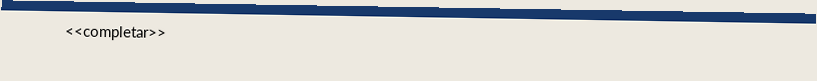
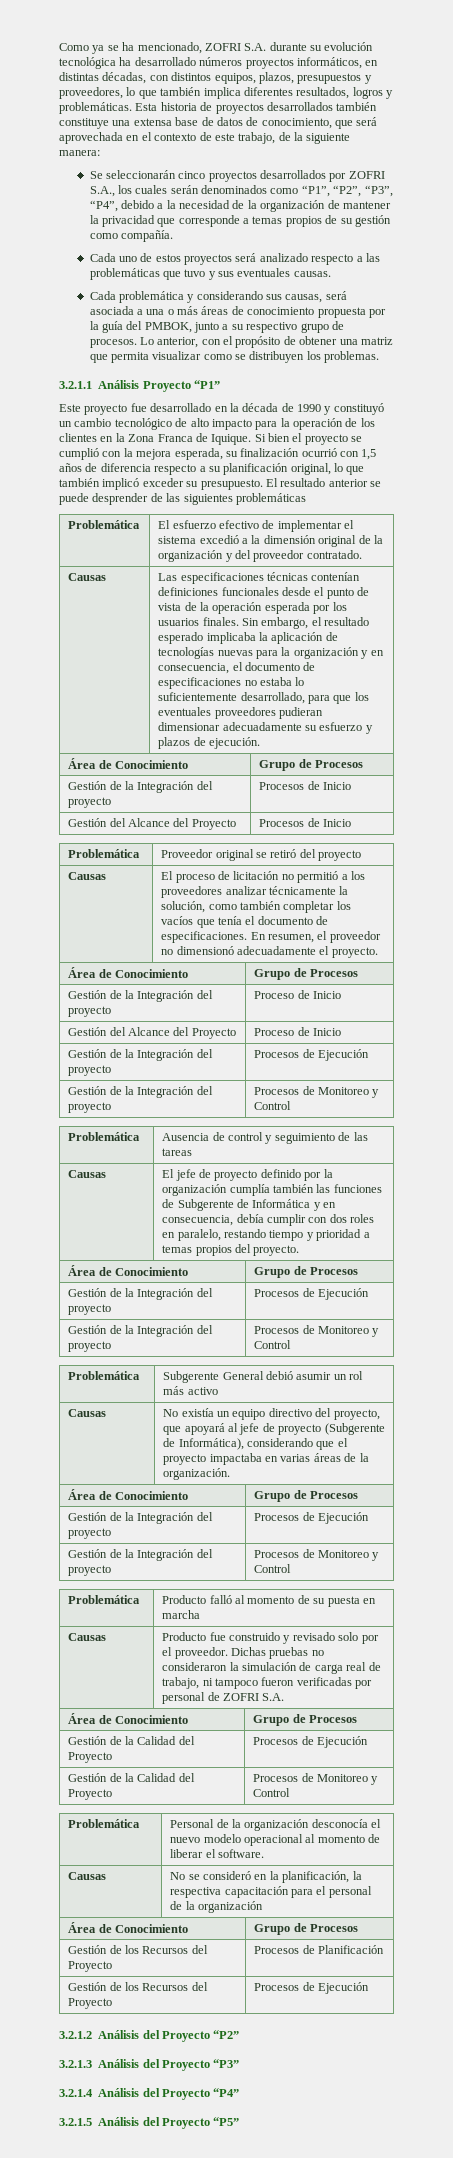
- <<completar>>
+ Como ya se ha mencionado, ZOFRI S.A. durante su evolución tecnológica ha desarrollado números proyectos informáticos, en distintas décadas, con distintos equipos, plazos, presupuestos y proveedores, lo que también implica diferentes resultados, logros y problemáticas. Esta historia de proyectos desarrollados también constituye una extensa base de datos de conocimiento, que será aprovechada en el contexto de este trabajo, de la siguiente manera:
+ Se seleccionarán cinco proyectos desarrollados por ZOFRI S.A., los cuales serán denominados como “P1”, “P2”, “P3”, “P4”, debido a la necesidad de la organización de mantener la privacidad que corresponde a temas propios de su gestión como compañía.
+ Cada uno de estos proyectos será analizado respecto a las problemáticas que tuvo y sus eventuales causas.
+ Cada problemática y considerando sus causas, será asociada a una o más áreas de conocimiento propuesta por la guía del PMBOK, junto a su respectivo grupo de procesos. Lo anterior, con el propósito de obtener una matriz que permita visualizar como se distribuyen los problemas.
+ 3.2.1.1 Análisis Proyecto “P1”
+ Este proyecto fue desarrollado en la década de 1990 y constituyó un cambio tecnológico de alto impacto para la operación de los clientes en la Zona Franca de Iquique. Si bien el proyecto se cumplió con la mejora esperada, su finalización ocurrió con 1,5 años de diferencia respecto a su planificación original, lo que también implicó exceder su presupuesto. El resultado anterior se puede desprender de las siguientes problemáticas
+ Problemática | El esfuerzo efectivo de implementar el sistema excedió a la dimensión original de la organización y del proveedor contratado.
+ Causas | Las especificaciones técnicas contenían definiciones funcionales desde el punto de vista de la operación esperada por los usuarios finales. Sin embargo, el resultado esperado implicaba la aplicación de tecnologías nuevas para la organización y en consecuencia, el documento de especificaciones no estaba lo suficientemente desarrollado, para que los eventuales proveedores pudieran dimensionar adecuadamente su esfuerzo y plazos de ejecución.
+ Área de Conocimiento | Grupo de Procesos
+ Gestión de la Integración del proyecto | Procesos de Inicio
+ Gestión del Alcance del Proyecto | Procesos de Inicio
+ Problemática | Proveedor original se retiró del proyecto
+ Causas | El proceso de licitación no permitió a los proveedores analizar técnicamente la solución, como también completar los vacíos que tenía el documento de especificaciones. En resumen, el proveedor no dimensionó adecuadamente el proyecto.
+ Área de Conocimiento | Grupo de Procesos
+ Gestión de la Integración del proyecto | Proceso de Inicio
+ Gestión del Alcance del Proyecto | Proceso de Inicio
+ Gestión de la Integración del proyecto | Procesos de Ejecución
+ Gestión de la Integración del proyecto | Procesos de Monitoreo y Control
+ Problemática | Ausencia de control y seguimiento de las tareas
+ Causas | El jefe de proyecto definido por la organización cumplía también las funciones de Subgerente de Informática y en consecuencia, debía cumplir con dos roles en paralelo, restando tiempo y prioridad a temas propios del proyecto.
+ Área de Conocimiento | Grupo de Procesos
+ Gestión de la Integración del proyecto | Procesos de Ejecución
+ Gestión de la Integración del proyecto | Procesos de Monitoreo y Control
+ Problemática | Subgerente General debió asumir un rol más activo
+ Causas | No existía un equipo directivo del proyecto, que apoyará al jefe de proyecto (Subgerente de Informática), considerando que el proyecto impactaba en varias áreas de la organización.
+ Área de Conocimiento | Grupo de Procesos
+ Gestión de la Integración del proyecto | Procesos de Ejecución
+ Gestión de la Integración del proyecto | Procesos de Monitoreo y Control
+ Problemática | Producto falló al momento de su puesta en marcha
+ Causas | Producto fue construido y revisado solo por el proveedor. Dichas pruebas no consideraron la simulación de carga real de trabajo, ni tampoco fueron verificadas por personal de ZOFRI S.A.
+ Área de Conocimiento | Grupo de Procesos
+ Gestión de la Calidad del Proyecto | Procesos de Ejecución
+ Gestión de la Calidad del Proyecto | Procesos de Monitoreo y Control
+ Problemática | Personal de la organización desconocía el nuevo modelo operacional al momento de liberar el software.
+ Causas | No se consideró en la planificación, la respectiva capacitación para el personal de la organización
+ Área de Conocimiento | Grupo de Procesos
+ Gestión de los Recursos del Proyecto | Procesos de Planificación
+ Gestión de los Recursos del Proyecto | Procesos de Ejecución
+ 3.2.1.2 Análisis del Proyecto “P2”
+ 3.2.1.3 Análisis del Proyecto “P3”
+ 3.2.1.4 Análisis del Proyecto “P4”
+ 3.2.1.5 Análisis del Proyecto “P5”

